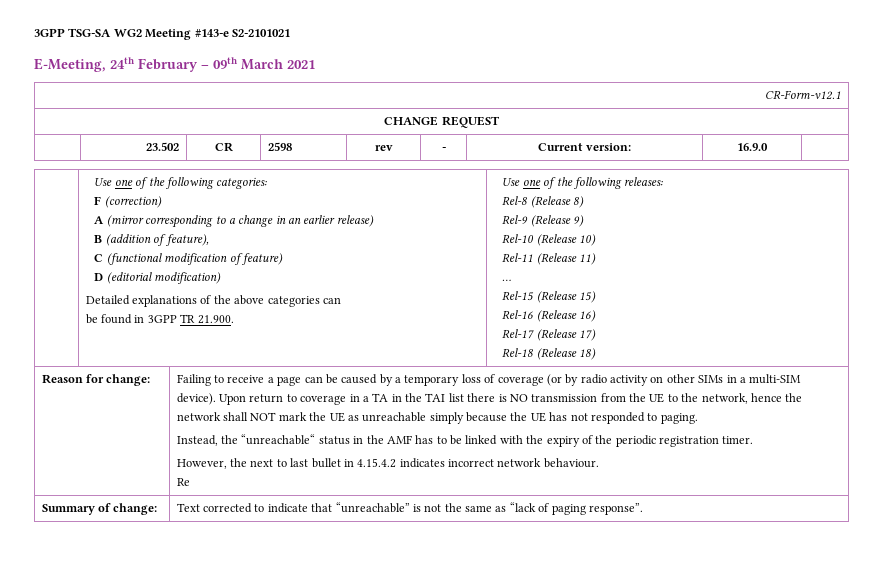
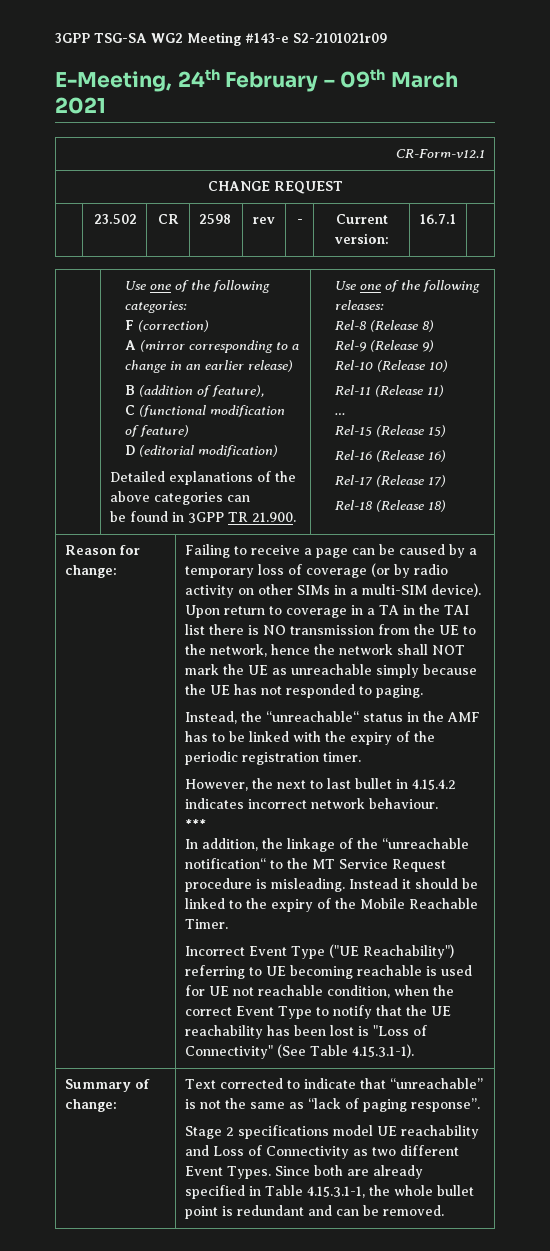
- 3GPP TSG-SA WG2 Meeting #143-e S2-2101021
+ 3GPP TSG-SA WG2 Meeting #143-e S2-2101021r09
- | 23.502 | CR | 2598 | rev | - | Current version: | 16.9.0 |
+ | 23.502 | CR | 2598 | rev | - | Current version: | 16.7.1 |
- Re
+ ***
+ In addition, the linkage of the “unreachable notification“ to the MT Service Request procedure is misleading. Instead it should be linked to the expiry of the Mobile Reachable Timer.
+ Incorrect Event Type ("UE Reachability") referring to UE becoming reachable is used for UE not reachable condition, when the correct Event Type to notify that the UE reachability has been lost is "Loss of Connectivity" (See Table 4.15.3.1-1).
+ Stage 2 specifications model UE reachability and Loss of Connectivity as two different Event Types. Since both are already specified in Table 4.15.3.1-1, the whole bullet point is redundant and can be removed.

